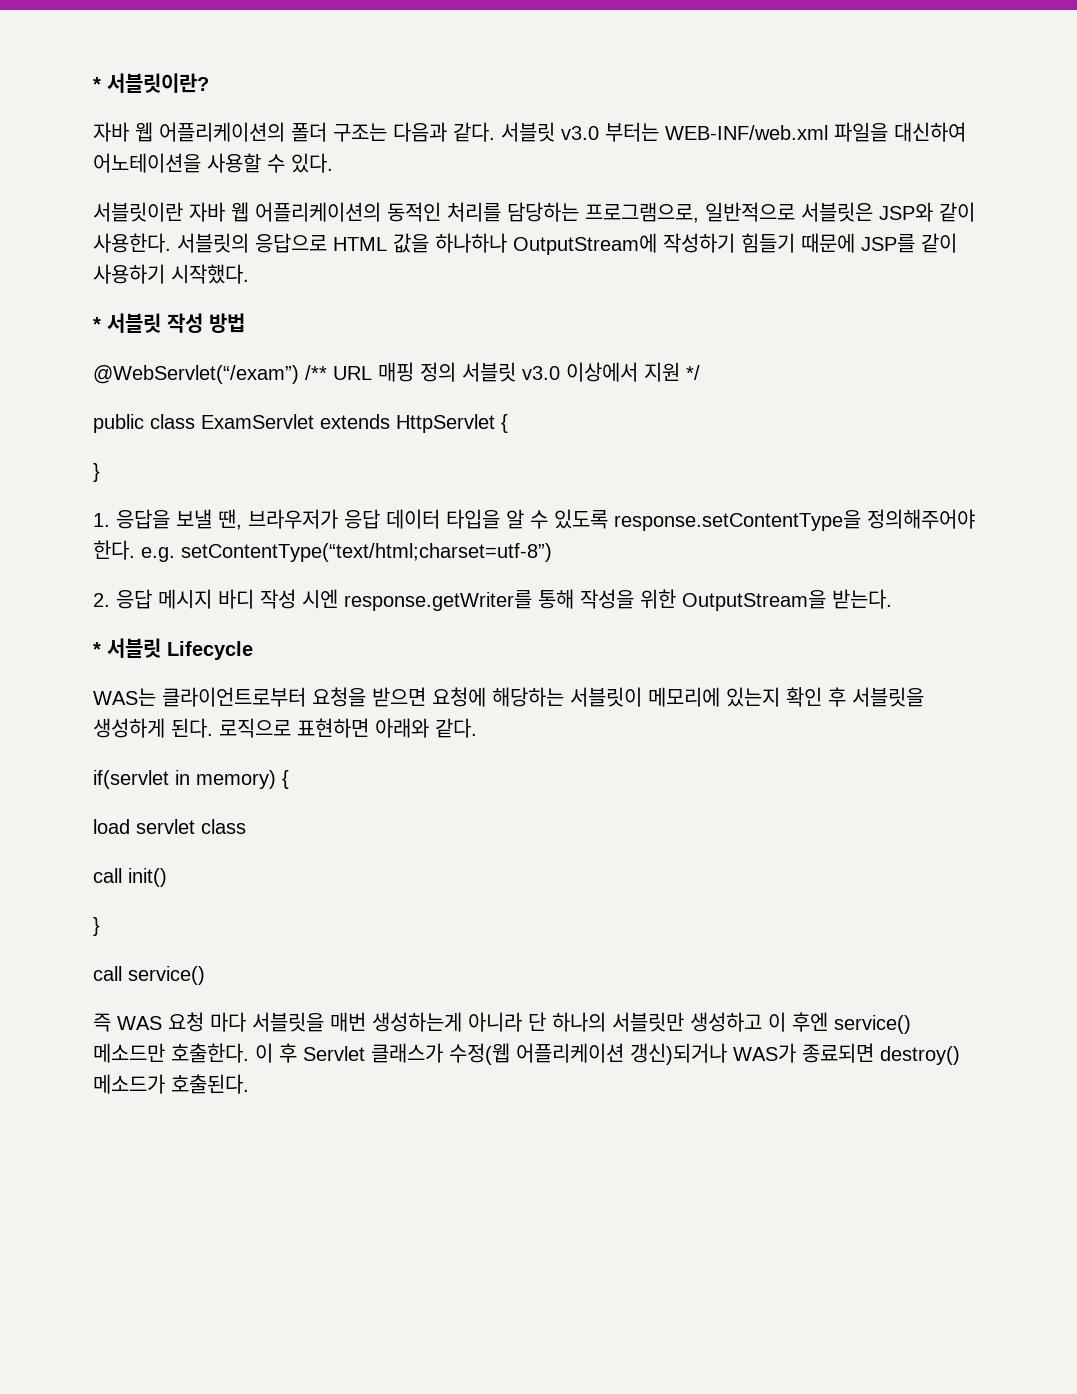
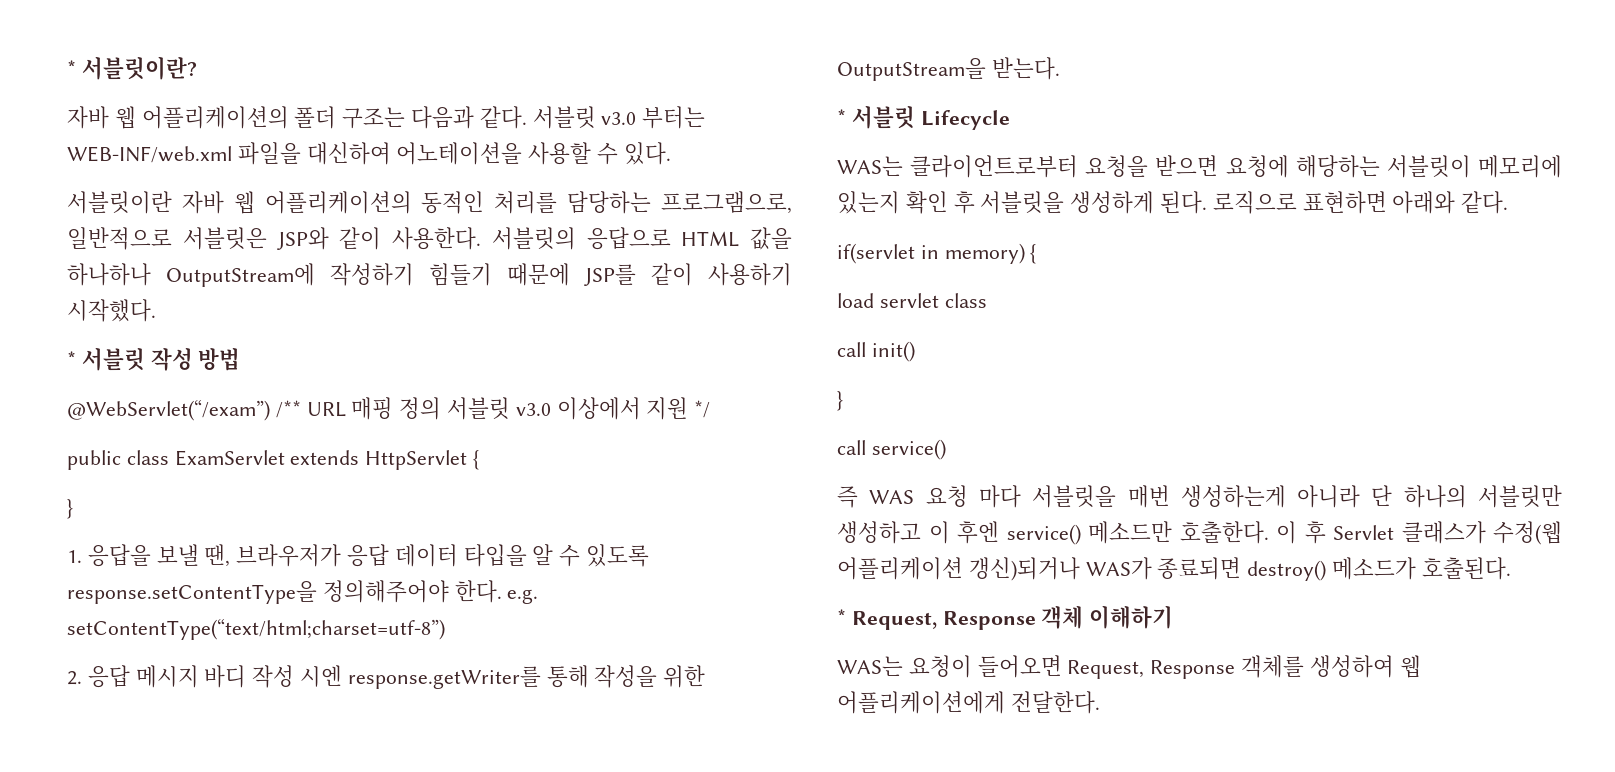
+ * Request, Response 객체 이해하기
+ WAS는 요청이 들어오면 Request, Response 객체를 생성하여 웹 어플리케이션에게 전달한다.

